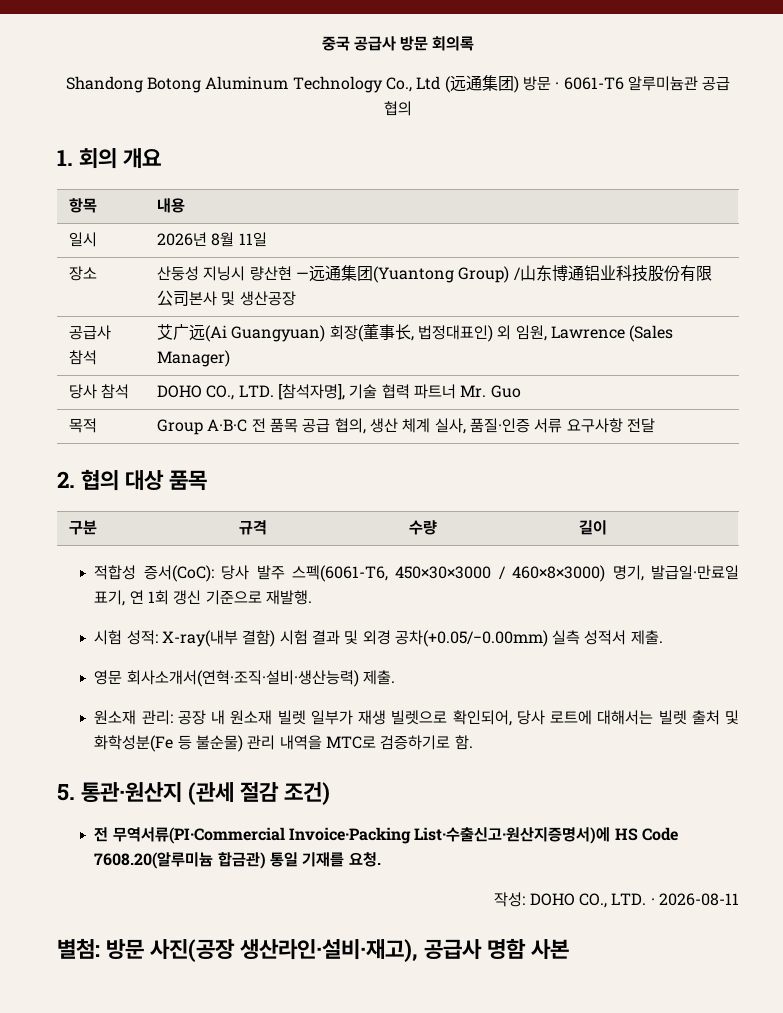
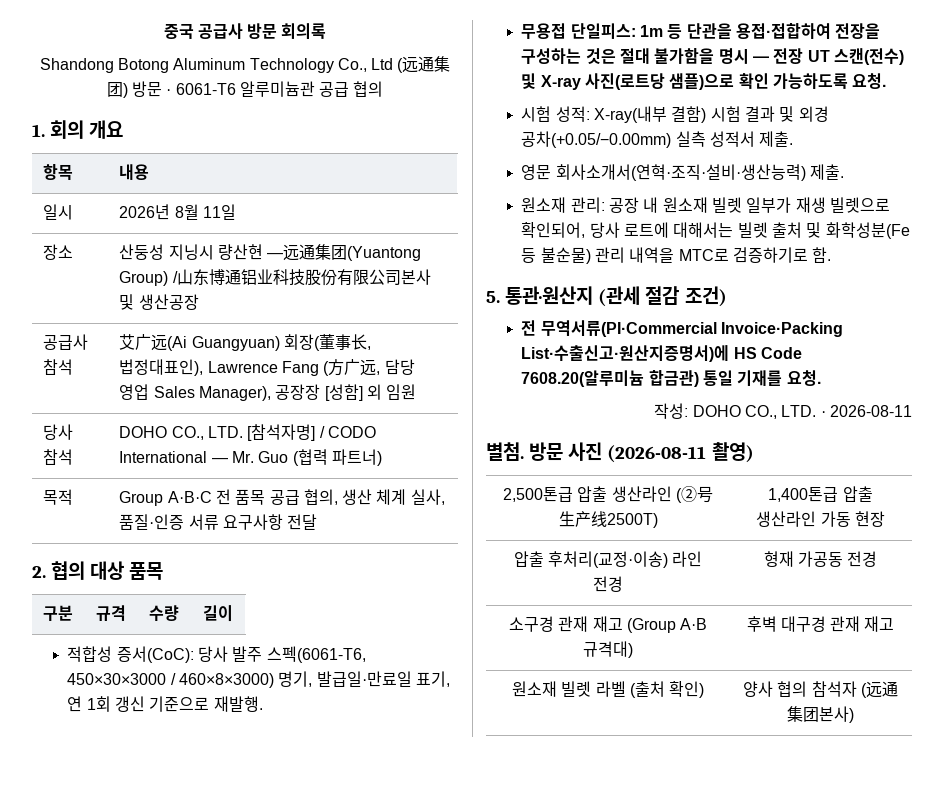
- 공급사 참석 | 艾广远(Ai Guangyuan) 회장(董事长, 법정대표인) 외 임원, Lawrence (Sales Manager)
+ 공급사 참석 | 艾广远(Ai Guangyuan) 회장(董事长, 법정대표인), Lawrence Fang (方广远, 담당 영업 Sales Manager), 공장장 [성함] 외 임원
- 당사 참석 | DOHO CO., LTD. [참석자명], 기술 협력 파트너 Mr. Guo
+ 당사 참석 | DOHO CO., LTD. [참석자명] / CODO International — Mr. Guo (협력 파트너)
+ 무용접 단일피스: 1m 등 단관을 용접·접합하여 전장을 구성하는 것은 절대 불가함을 명시 — 전장 UT 스캔(전수) 및 X-ray 사진(로트당 샘플)으로 확인 가능하도록 요청.
- 별첨: 방문 사진(공장 생산라인·설비·재고), 공급사 명함 사본
+ 별첨. 방문 사진 (2026-08-11 촬영)
+ 2,500톤급 압출 생산라인 (②号生产线2500T) | 1,400톤급 압출 생산라인 가동 현장
+ 압출 후처리(교정·이송) 라인 전경 | 형재 가공동 전경
+ 소구경 관재 재고 (Group A·B 규격대) | 후벽 대구경 관재 재고
+ 원소재 빌렛 라벨 (출처 확인) | 양사 협의 참석자 (远通集团본사)

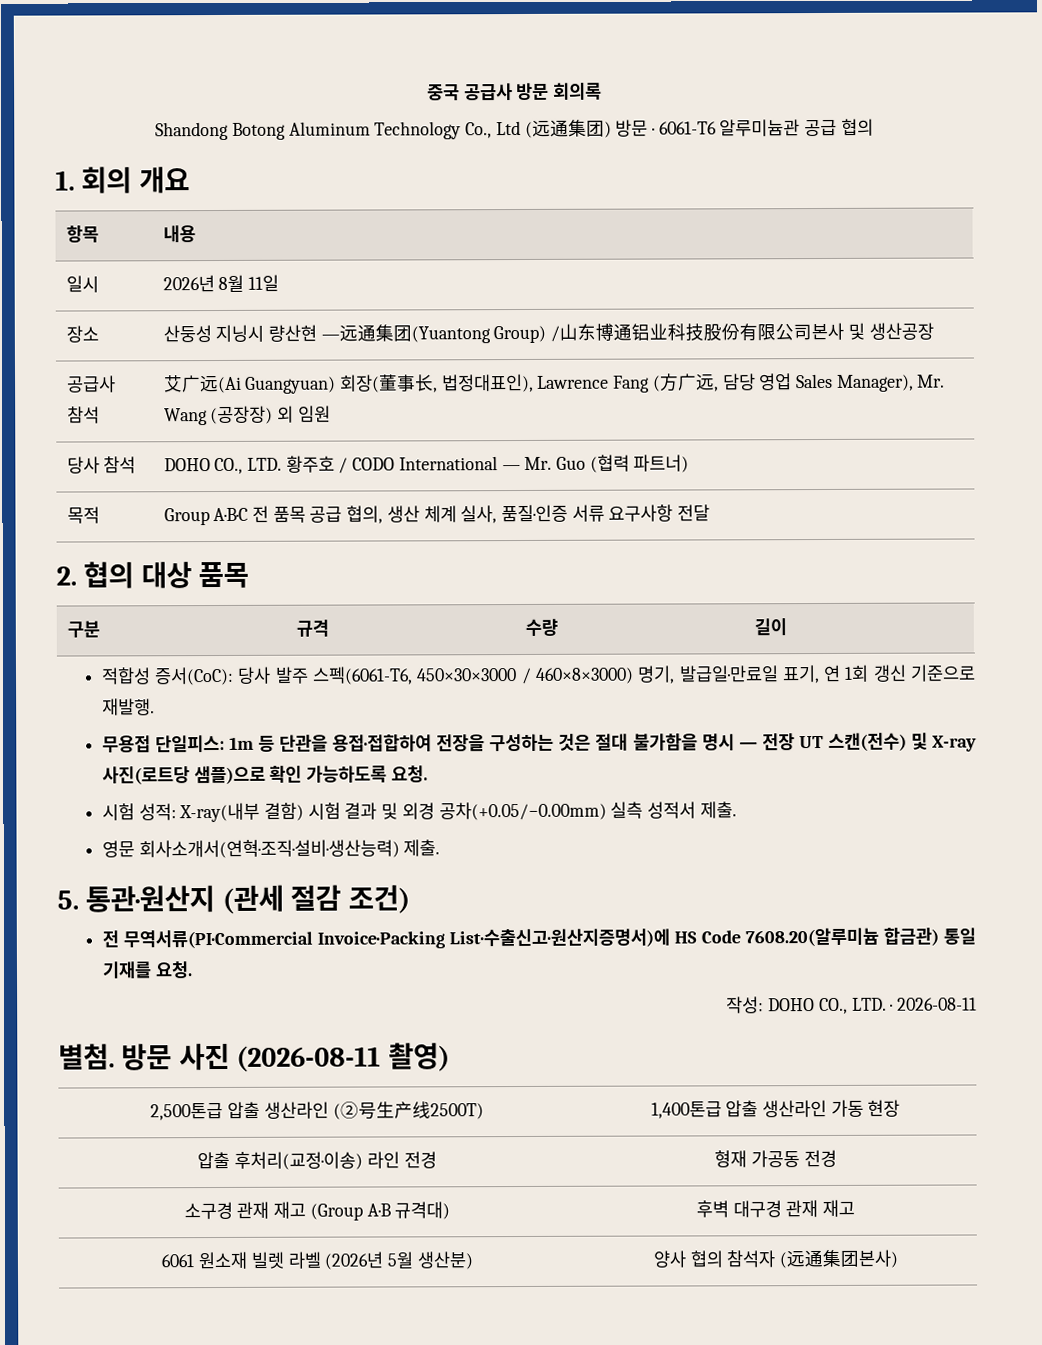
- 공급사 참석 | 艾广远(Ai Guangyuan) 회장(董事长, 법정대표인), Lawrence Fang (方广远, 담당 영업 Sales Manager), 공장장 [성함] 외 임원
+ 공급사 참석 | 艾广远(Ai Guangyuan) 회장(董事长, 법정대표인), Lawrence Fang (方广远, 담당 영업 Sales Manager), Mr. Wang (공장장) 외 임원
- 당사 참석 | DOHO CO., LTD. [참석자명] / CODO International — Mr. Guo (협력 파트너)
+ 당사 참석 | DOHO CO., LTD. 황주호 / CODO International — Mr. Guo (협력 파트너)
- 원소재 관리: 공장 내 원소재 빌렛 일부가 재생 빌렛으로 확인되어, 당사 로트에 대해서는 빌렛 출처 및 화학성분(Fe 등 불순물) 관리 내역을 MTC로 검증하기로 함.
- 원소재 빌렛 라벨 (출처 확인) | 양사 협의 참석자 (远通集团본사)
+ 6061 원소재 빌렛 라벨 (2026년 5월 생산분) | 양사 협의 참석자 (远通集团본사)

